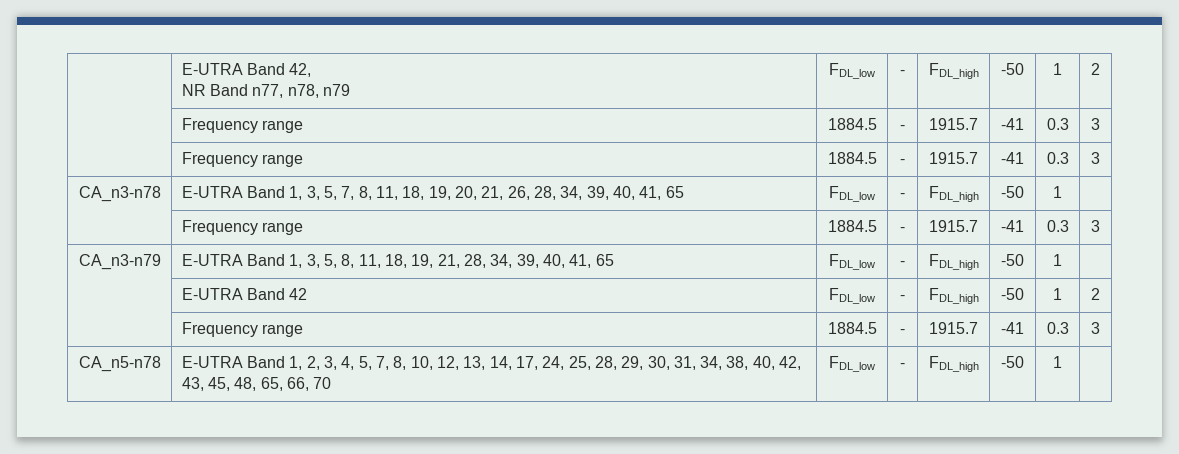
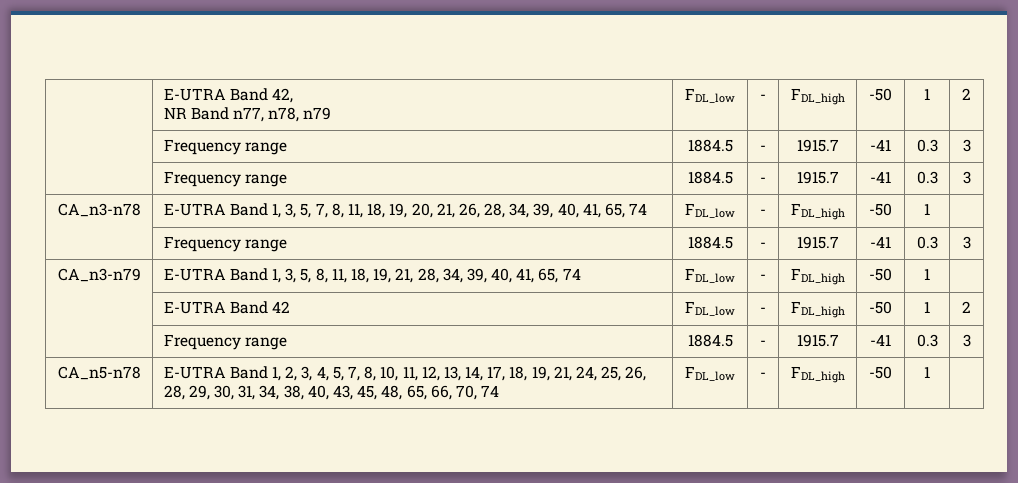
- CA_n3-n78 | E-UTRA Band 1, 3, 5, 7, 8, 11, 18, 19, 20, 21, 26, 28, 34, 39, 40, 41, 65 | FDL_low | - | FDL_high | -50 | 1 |
+ CA_n3-n78 | E-UTRA Band 1, 3, 5, 7, 8, 11, 18, 19, 20, 21, 26, 28, 34, 39, 40, 41, 65, 74 | FDL_low | - | FDL_high | -50 | 1 |
- CA_n3-n79 | E-UTRA Band 1, 3, 5, 8, 11, 18, 19, 21, 28, 34, 39, 40, 41, 65 | FDL_low | - | FDL_high | -50 | 1 |
+ CA_n3-n79 | E-UTRA Band 1, 3, 5, 8, 11, 18, 19, 21, 28, 34, 39, 40, 41, 65, 74 | FDL_low | - | FDL_high | -50 | 1 |
- E-UTRA Band 1, 2, 3, 4, 5, 7, 8, 10, 12, 13, 14, 17, 24, 25, 28, 29, 30, 31, 34, 38, 40, 42, 43, 45, 48, 65, 66, 70
+ E-UTRA Band 1, 2, 3, 4, 5, 7, 8, 10, 11, 12, 13, 14, 17, 18, 19, 21, 24, 25, 26, 28, 29, 30, 31, 34, 38, 40, 43, 45, 48, 65, 66, 70, 74

